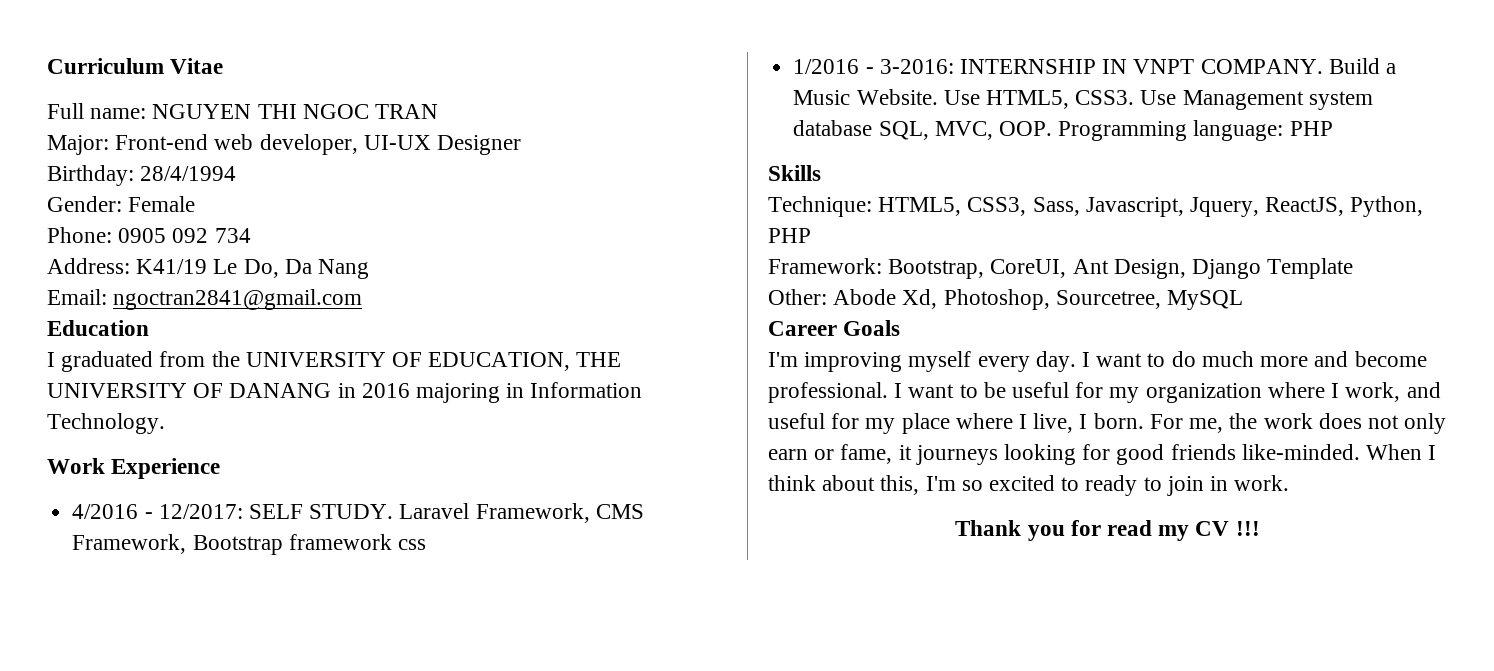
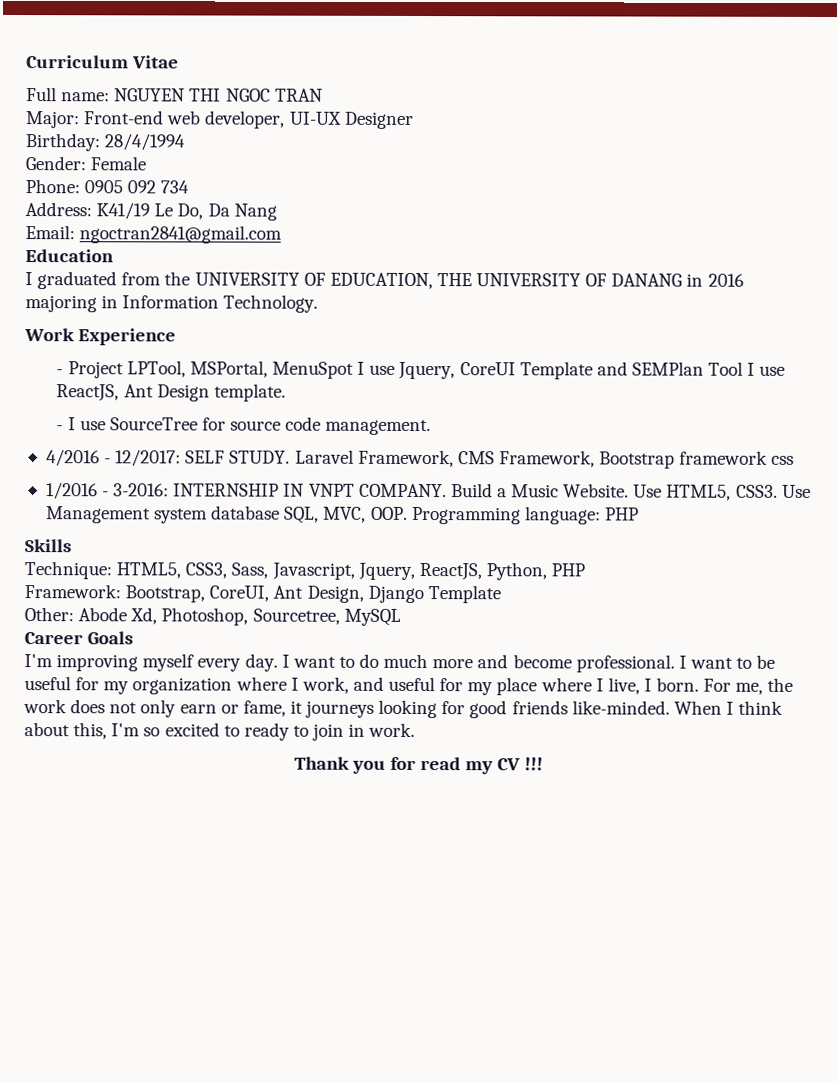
+ - Project LPTool, MSPortal, MenuSpot I use Jquery, CoreUI Template and SEMPlan Tool I use ReactJS, Ant Design template.
+ - I use SourceTree for source code management.

